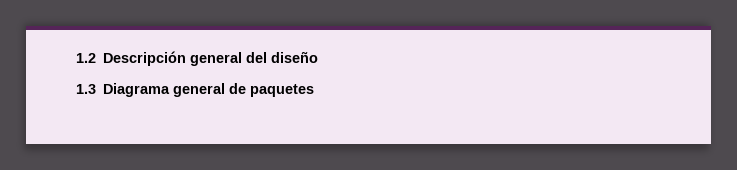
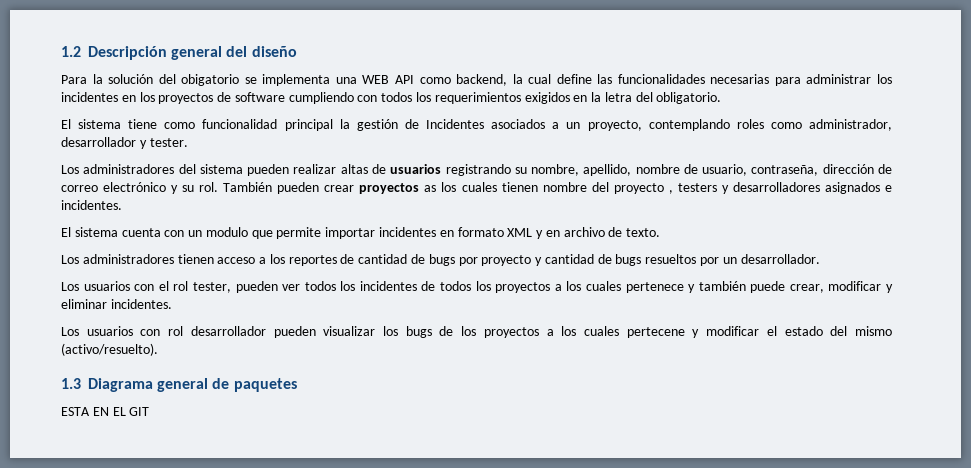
+ Para la solución del obigatorio se implementa una WEB API como backend, la cual define las funcionalidades necesarias para administrar los incidentes en los proyectos de software cumpliendo con todos los requerimientos exigidos en la letra del obligatorio.
+ El sistema tiene como funcionalidad principal la gestión de Incidentes asociados a un proyecto, contemplando roles como administrador, desarrollador y tester.
+ Los administradores del sistema pueden realizar altas de usuarios registrando su nombre, apellido, nombre de usuario, contraseña, dirección de correo electrónico y su rol. También pueden crear proyectos as los cuales tienen nombre del proyecto , testers y desarrolladores asignados e incidentes.
+ El sistema cuenta con un modulo que permite importar incidentes en formato XML y en archivo de texto.
+ Los administradores tienen acceso a los reportes de cantidad de bugs por proyecto y cantidad de bugs resueltos por un desarrollador.
+ Los usuarios con el rol tester, pueden ver todos los incidentes de todos los proyectos a los cuales pertenece y también puede crear, modificar y eliminar incidentes.
+ Los usuarios con rol desarrollador pueden visualizar los bugs de los proyectos a los cuales pertecene y modificar el estado del mismo (activo/resuelto).
+ ESTA EN EL GIT

